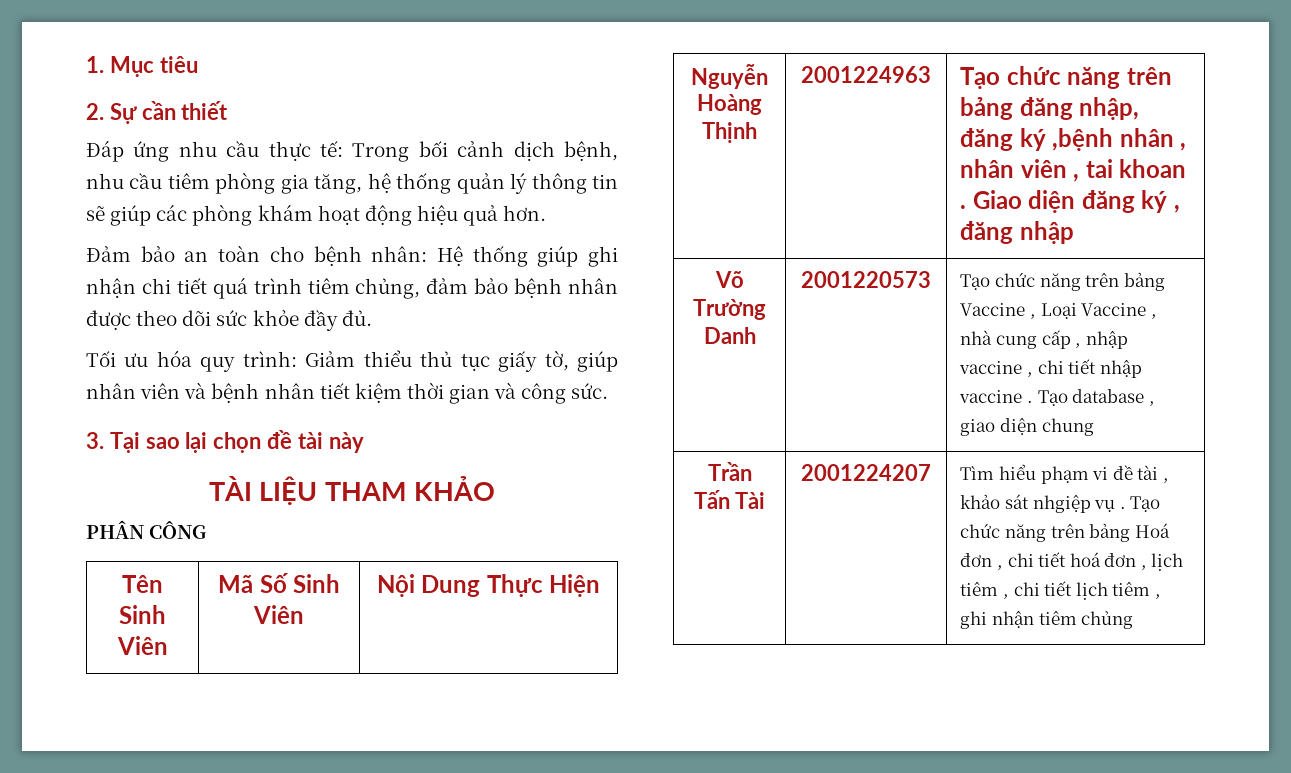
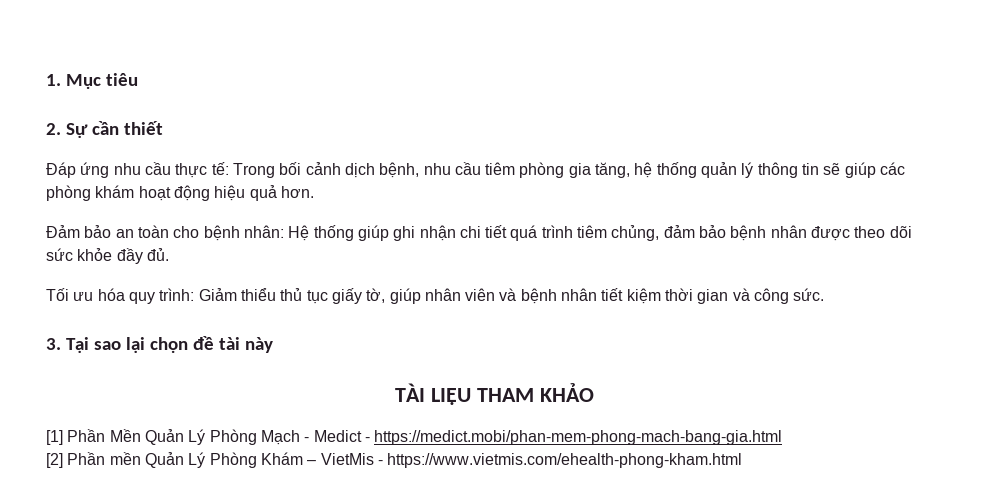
- PHÂN CÔNG
- Tên Sinh Viên | Mã Số Sinh Viên | Nội Dung Thực Hiện
- Nguyễn Hoàng Thịnh | 2001224963 | Tạo chức năng trên bảng đăng nhập, đăng ký ,bệnh nhân , nhân viên , tai khoan . Giao diện đăng ký , đăng nhập
- Võ Trường Danh | 2001220573 | Tạo chức năng trên bảng Vaccine , Loại Vaccine , nhà cung cấp , nhập vaccine , chi tiết nhập vaccine . Tạo database , giao diện chung
- Trần Tấn Tài | 2001224207 | Tìm hiểu phạm vi đề tài , khảo sát nhgiệp vụ . Tạo chức năng trên bảng Hoá đơn , chi tiết hoá đơn , lịch tiêm , chi tiết lịch tiêm , ghi nhận tiêm chủng
+ [1] Phần Mền Quản Lý Phòng Mạch - Medict - https://medict.mobi/phan-mem-phong-mach-bang-gia.html
+ [2] Phần mền Quản Lý Phòng Khám – VietMis - https://www.vietmis.com/ehealth-phong-kham.html

